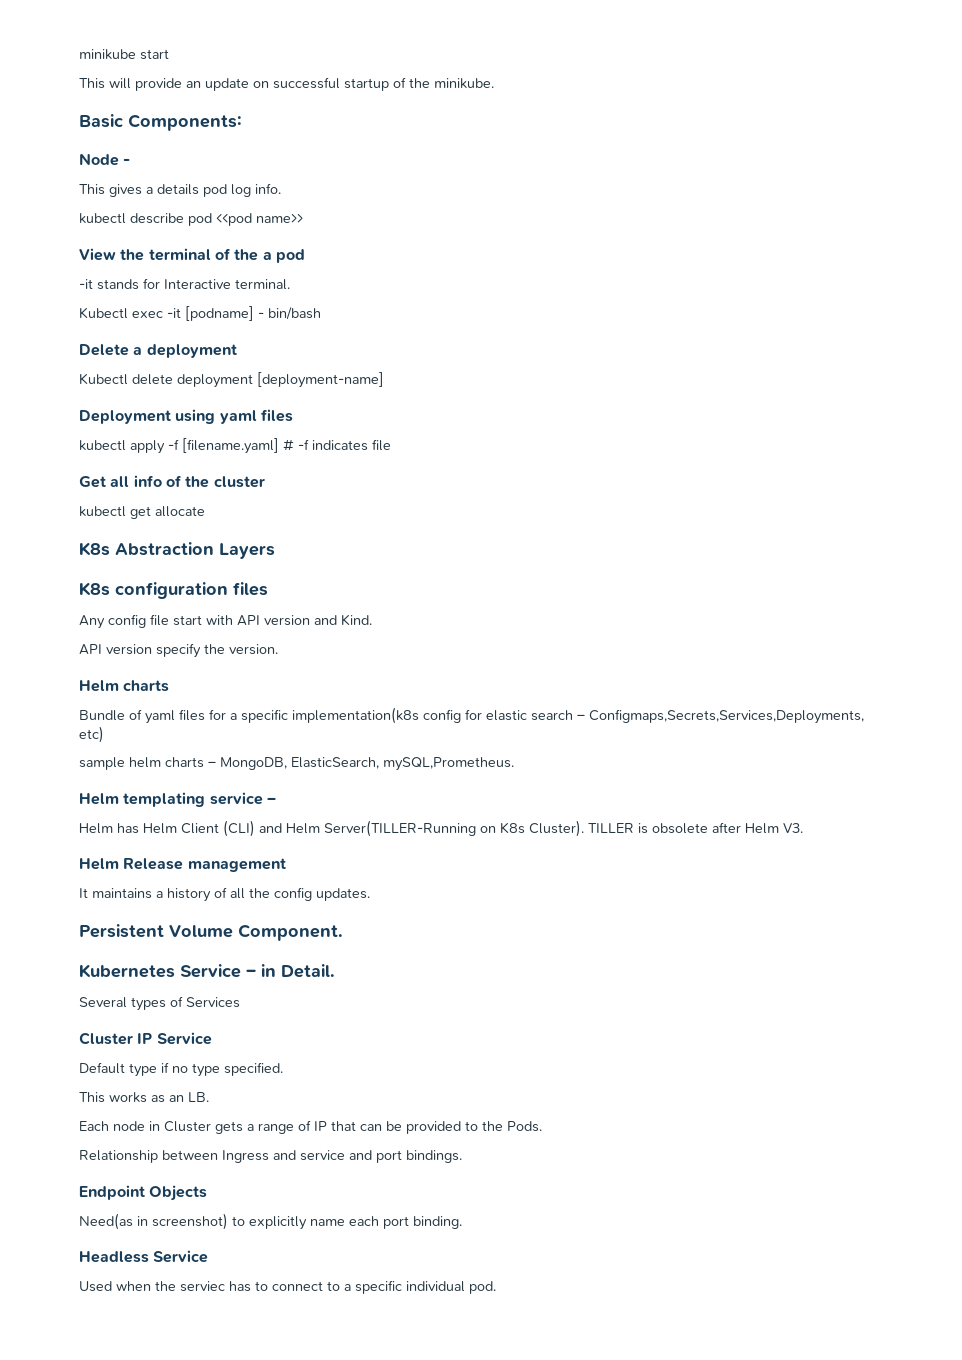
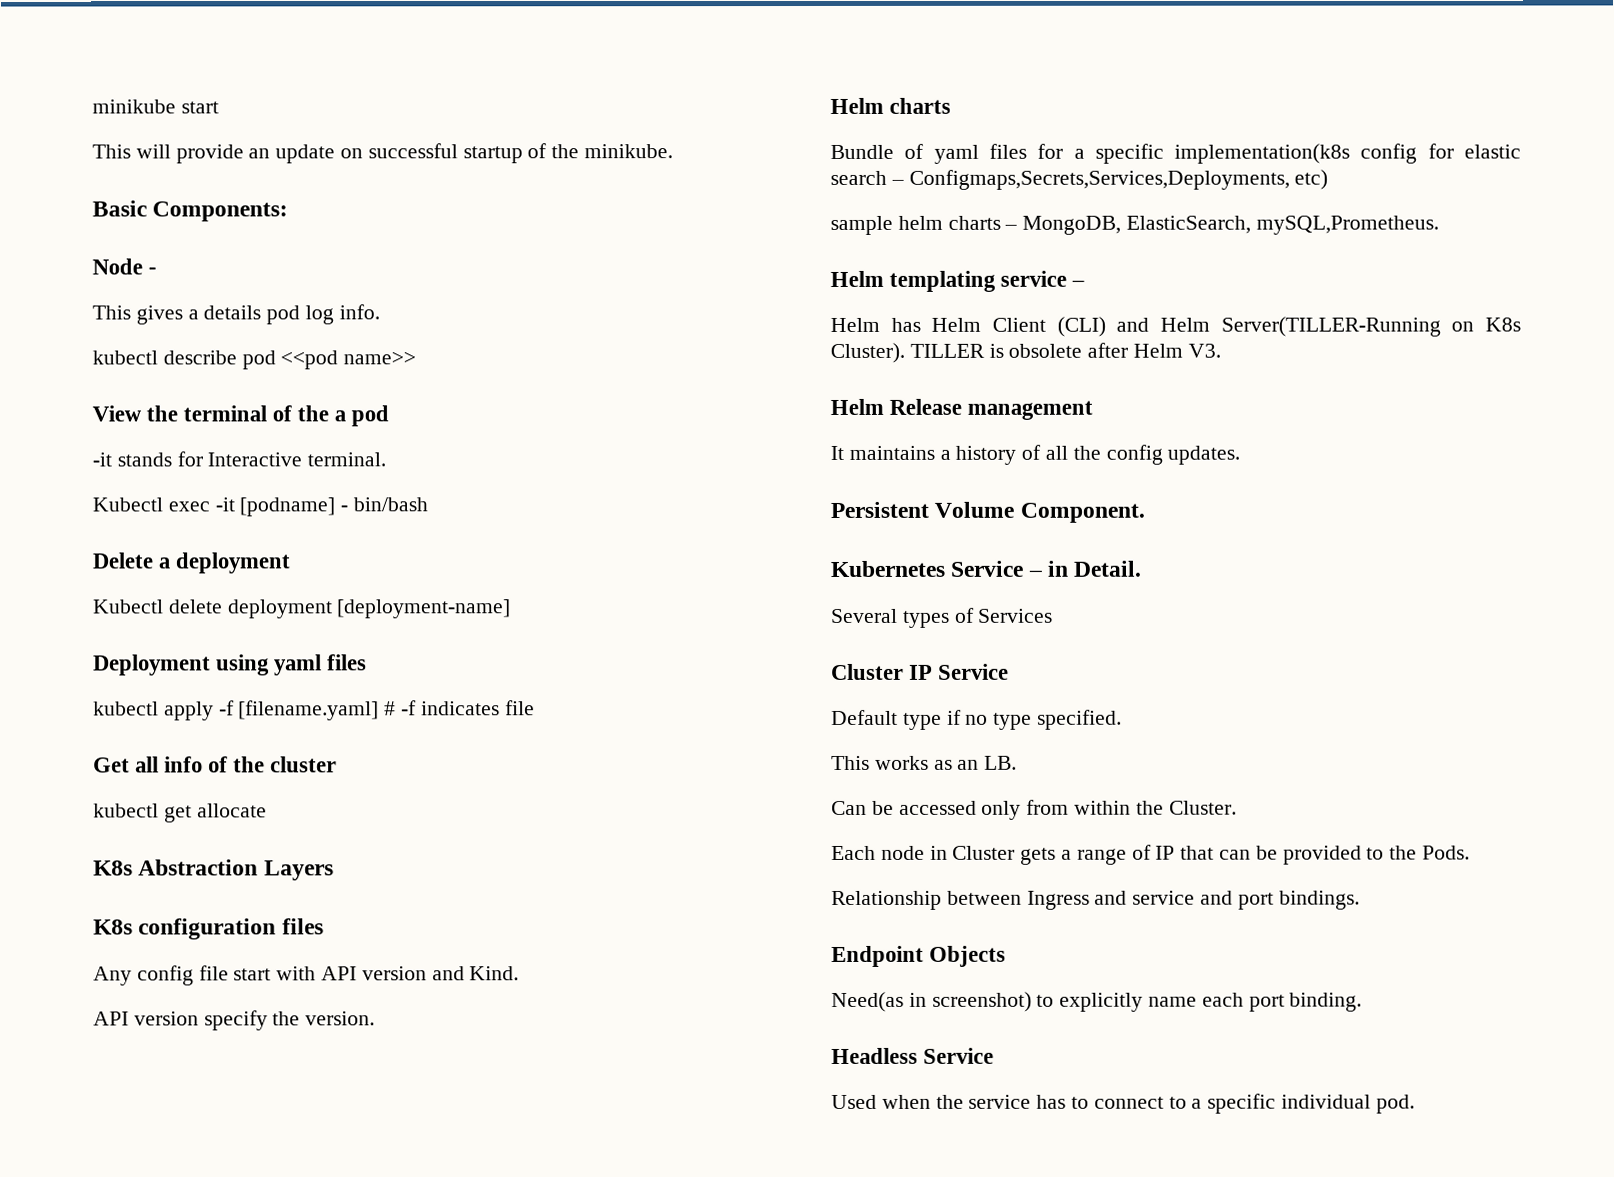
+ Can be accessed only from within the Cluster.
- Used when the serviec has to connect to a specific individual pod.
+ Used when the service has to connect to a specific individual pod.

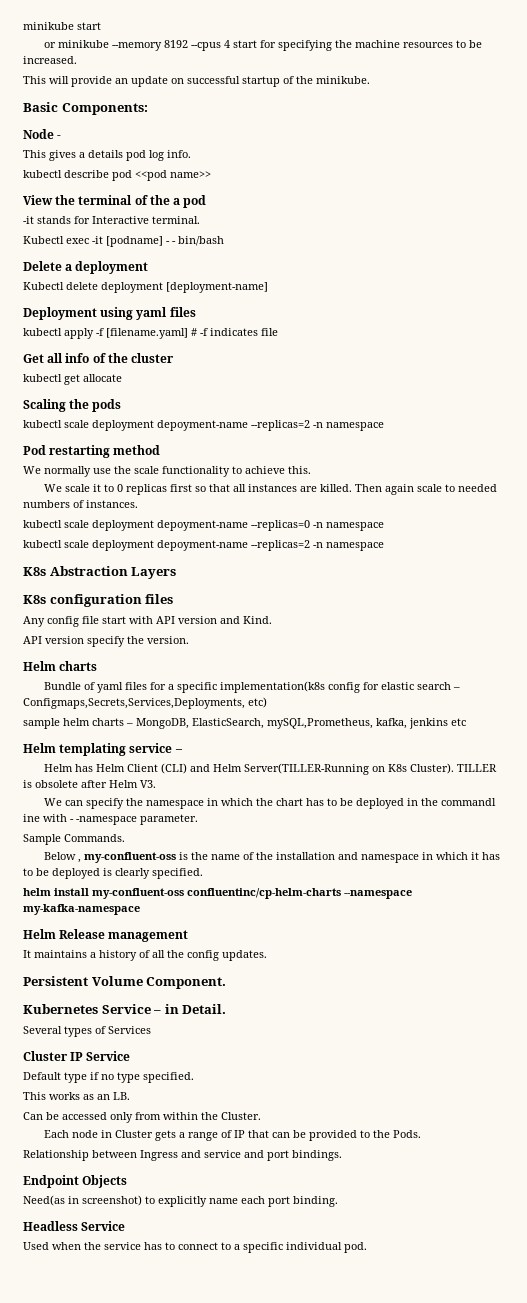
+ or minikube --memory 8192 --cpus 4 start for specifying the machine resources to be increased.
- Kubectl exec -it [podname] - bin/bash
+ Kubectl exec -it [podname] - - bin/bash
+ Scaling the pods
+ kubectl scale deployment depoyment-name --replicas=2 -n namespace
+ Pod restarting method
+ We normally use the scale functionality to achieve this.
+ We scale it to 0 replicas first so that all instances are killed. Then again scale to needed numbers of instances.
+ kubectl scale deployment depoyment-name --replicas=0 -n namespace
+ kubectl scale deployment depoyment-name --replicas=2 -n namespace
- sample helm charts – MongoDB, ElasticSearch, mySQL,Prometheus.
+ sample helm charts – MongoDB, ElasticSearch, mySQL,Prometheus, kafka, jenkins etc
+ We can specify the namespace in which the chart has to be deployed in the commandl ine with - -namespace parameter.
+ Sample Commands.
+ Below , my-confluent-oss is the name of the installation and namespace in which it has to be deployed is clearly specified.
+ helm install my-confluent-oss confluentinc/cp-helm-charts --namespace my-kafka-namespace

